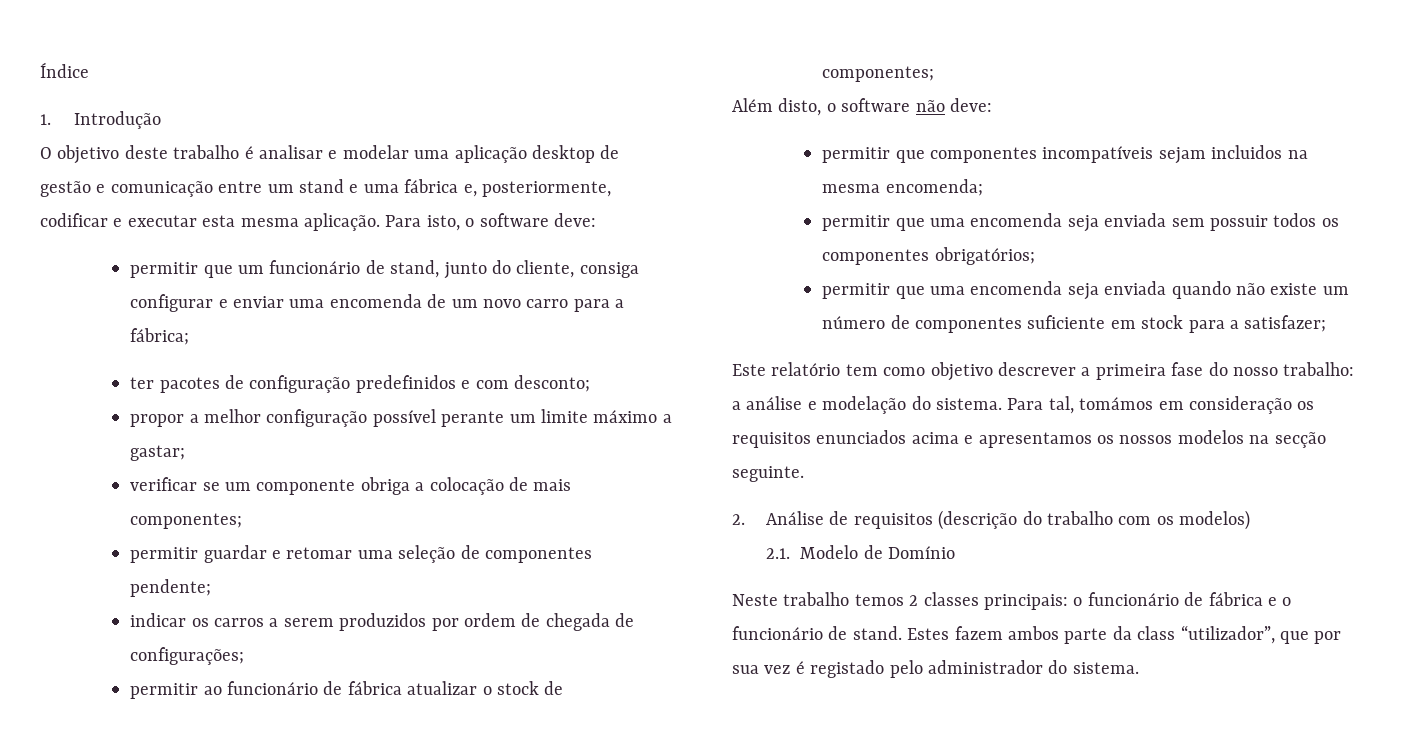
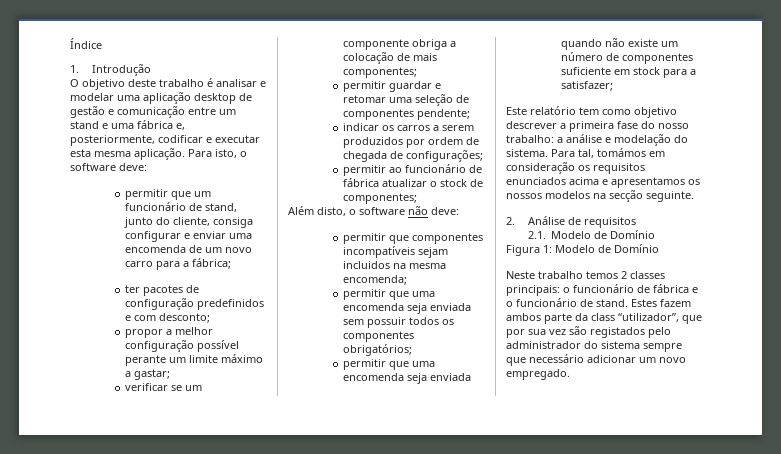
- 2. Análise de requisitos (descrição do trabalho com os modelos)
+ 2. Análise de requisitos
+ Figura 1: Modelo de Domínio
- Estes fazem ambos parte da class “utilizador”, que por sua vez é registado pelo administrador do sistema.
+ Estes fazem ambos parte da class “utilizador”, que por sua vez são registados pelo administrador do sistema sempre que necessário adicionar um novo empregado.

